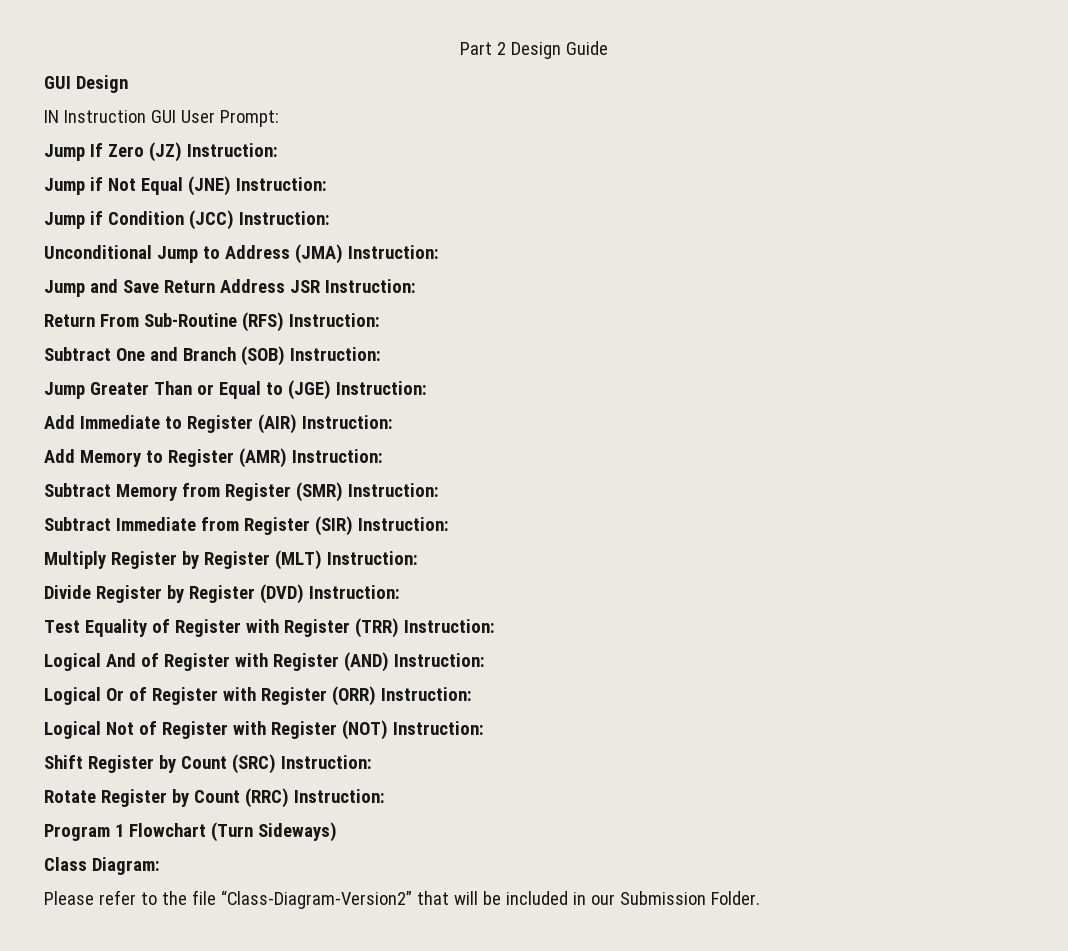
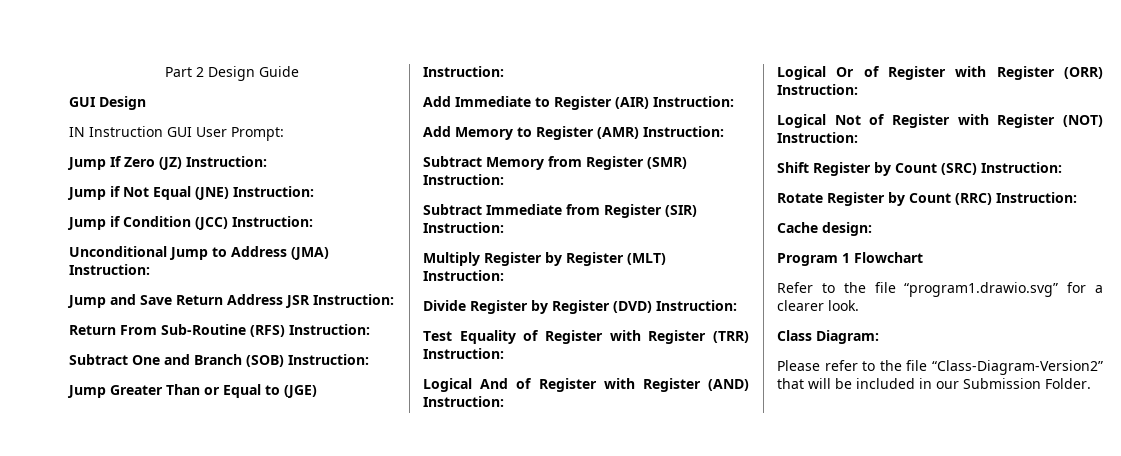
+ Cache design:
- Program 1 Flowchart (Turn Sideways)
+ Program 1 Flowchart
+ Refer to the file “program1.drawio.svg” for a clearer look.

